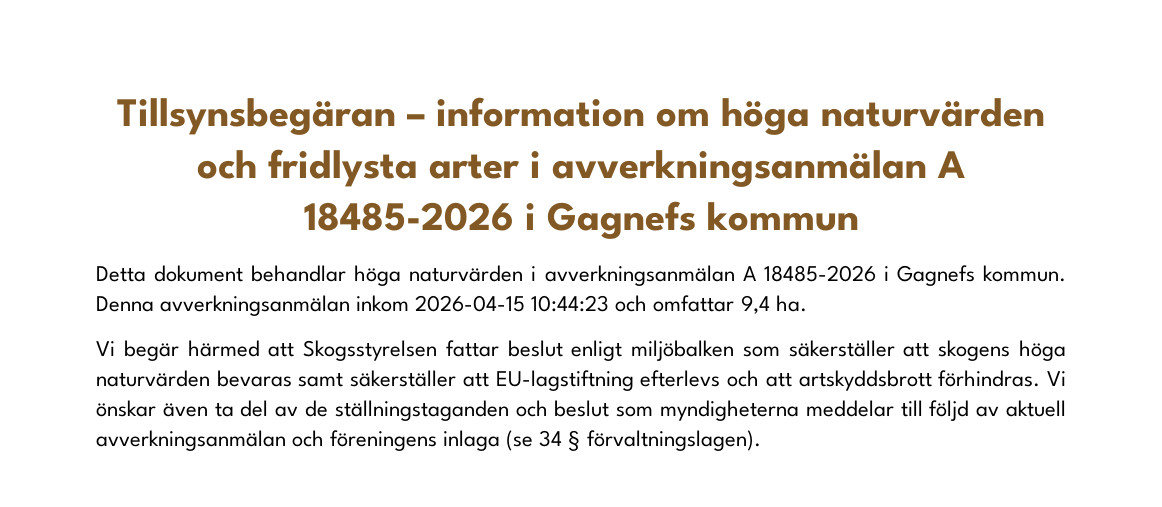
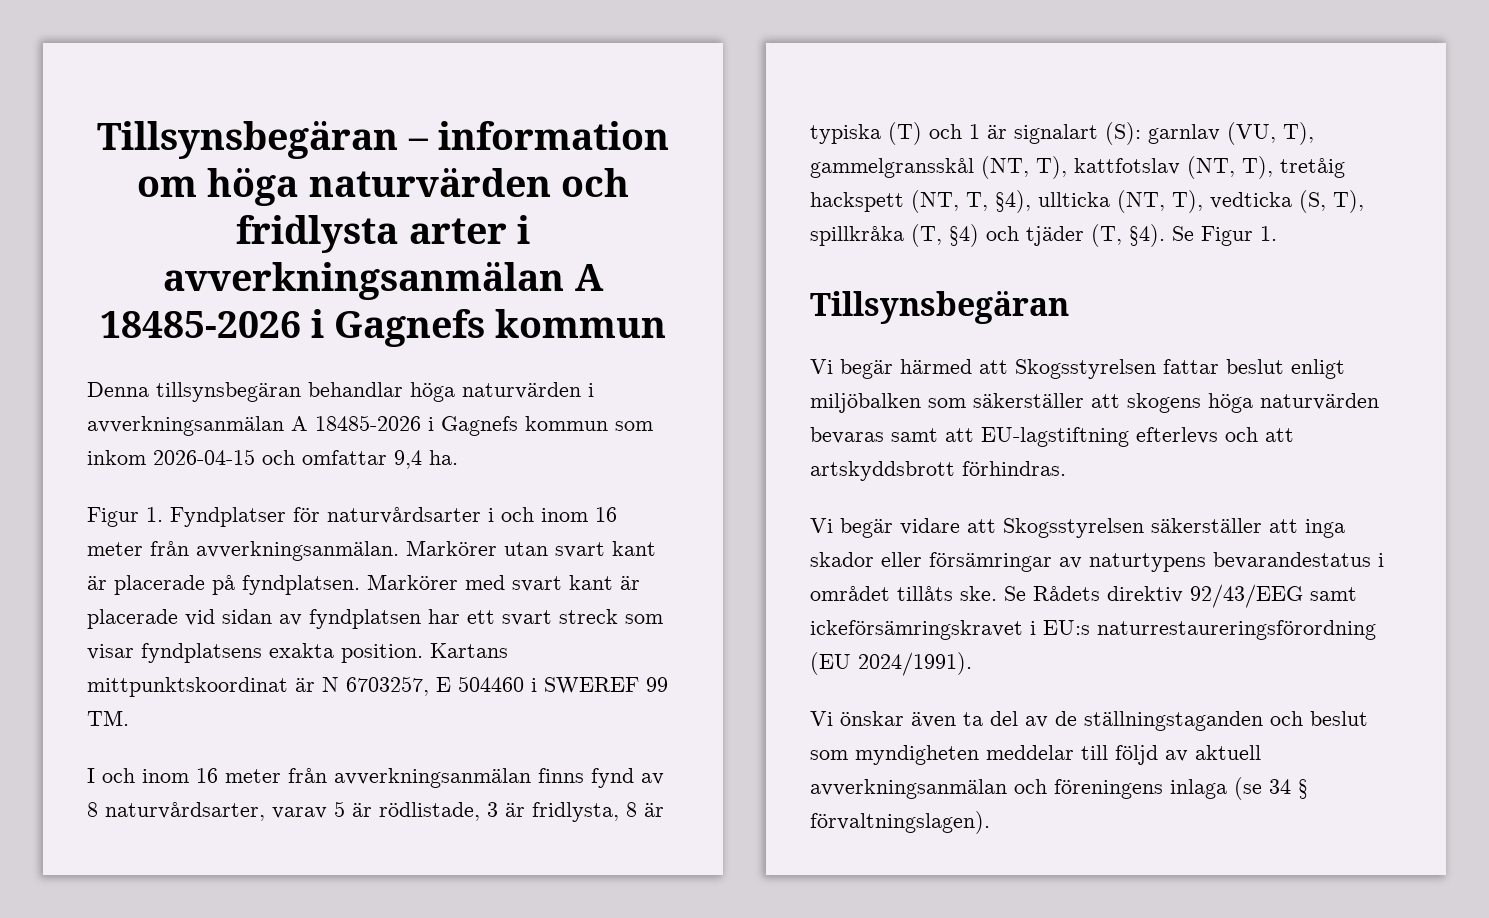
- Detta dokument behandlar höga naturvärden i avverkningsanmälan A 18485-2026 i Gagnefs kommun. Denna avverkningsanmälan inkom 2026-04-15 10:44:23 och omfattar 9,4 ha.
+ Denna tillsynsbegäran behandlar höga naturvärden i avverkningsanmälan A 18485-2026 i Gagnefs kommun som inkom 2026-04-15 och omfattar 9,4 ha.
+ Figur 1. Fyndplatser för naturvårdsarter i och inom 16 meter från avverkningsanmälan. Markörer utan svart kant är placerade på fyndplatsen. Markörer med svart kant är placerade vid sidan av fyndplatsen har ett svart streck som visar fyndplatsens exakta position. Kartans mittpunktskoordinat är N 6703257, E 504460 i SWEREF 99 TM.
+ I och inom 16 meter från avverkningsanmälan finns fynd av 8 naturvårdsarter, varav 5 är rödlistade, 3 är fridlysta, 8 är typiska (T) och 1 är signalart (S): garnlav (VU, T), gammelgransskål (NT, T), kattfotslav (NT, T), tretåig hackspett (NT, T, §4), ullticka (NT, T), vedticka (S, T), spillkråka (T, §4) och tjäder (T, §4). Se Figur 1.
+ Tillsynsbegäran
- Vi begär härmed att Skogsstyrelsen fattar beslut enligt miljöbalken som säkerställer att skogens höga naturvärden bevaras samt säkerställer att EU-lagstiftning efterlevs och att artskyddsbrott förhindras. Vi önskar även ta del av de ställningstaganden och beslut som myndigheterna meddelar till följd av aktuell avverkningsanmälan och föreningens inlaga (se 34 § förvaltningslagen).
+ Vi begär härmed att Skogsstyrelsen fattar beslut enligt miljöbalken som säkerställer att skogens höga naturvärden bevaras samt att EU-lagstiftning efterlevs och att artskyddsbrott förhindras.
+ Vi begär vidare att Skogsstyrelsen säkerställer att inga skador eller försämringar av naturtypens bevarandestatus i området tillåts ske. Se Rådets direktiv 92/43/EEG samt ickeförsämringskravet i EU:s naturrestaureringsförordning (EU 2024/1991).
+ Vi önskar även ta del av de ställningstaganden och beslut som myndigheten meddelar till följd av aktuell avverkningsanmälan och föreningens inlaga (se 34 § förvaltningslagen).

